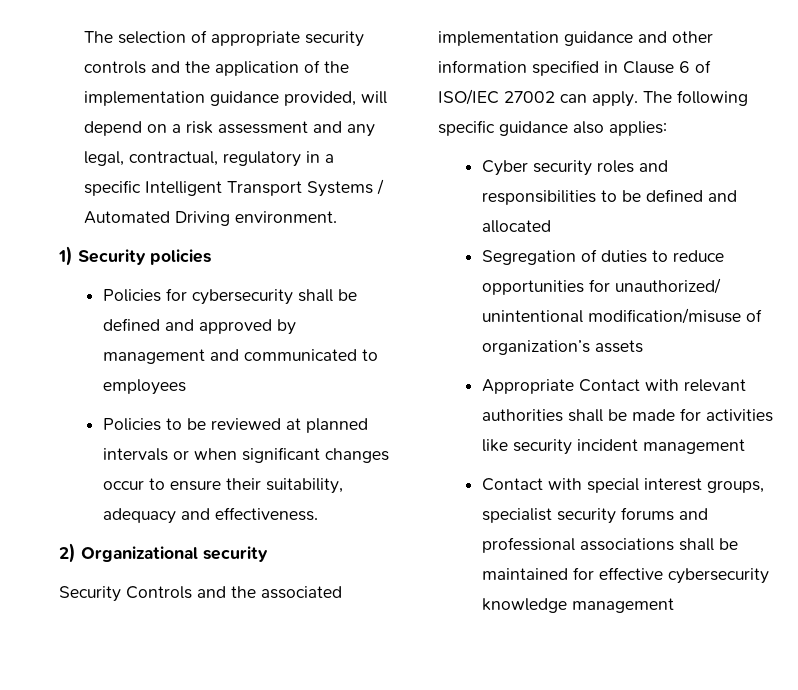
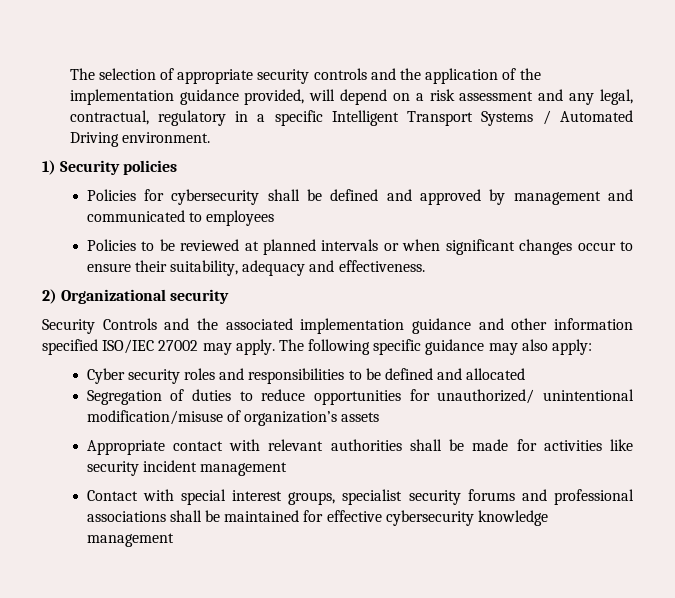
- Security Controls and the associated implementation guidance and other information specified in Clause 6 of ISO/IEC 27002 can apply.
+ Security Controls and the associated implementation guidance and other information specified ISO/IEC 27002 may apply.
- The following specific guidance also applies:
+ The following specific guidance may also apply:
- Appropriate Contact with relevant authorities shall be made for activities like security incident management
+ Appropriate contact with relevant authorities shall be made for activities like security incident management

